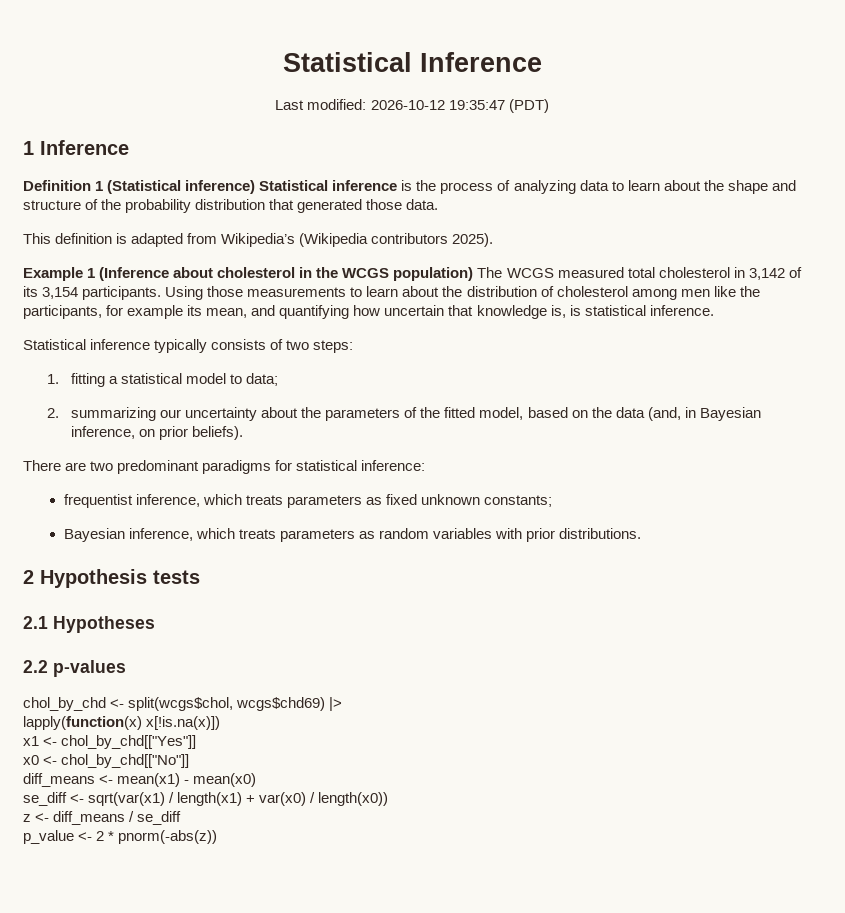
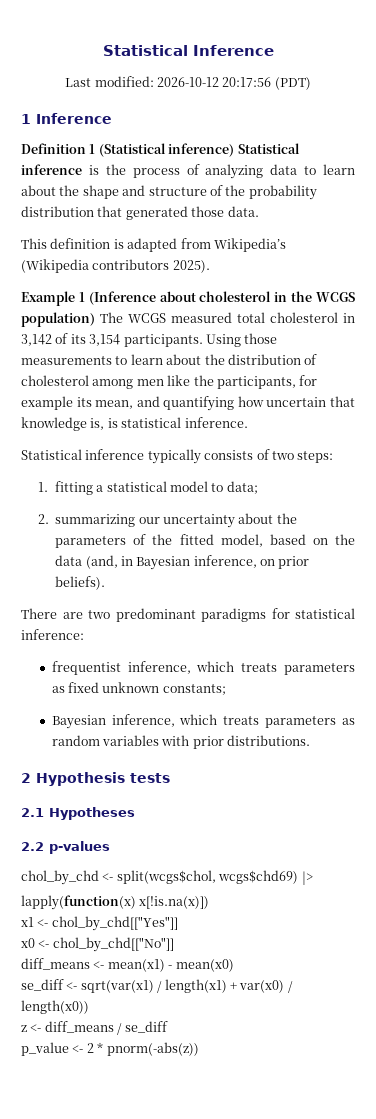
- Last modified: 2026-10-12 19:35:47 (PDT)
+ Last modified: 2026-10-12 20:17:56 (PDT)

